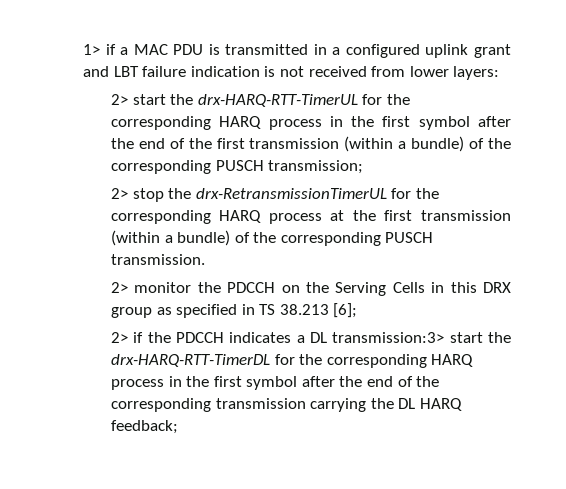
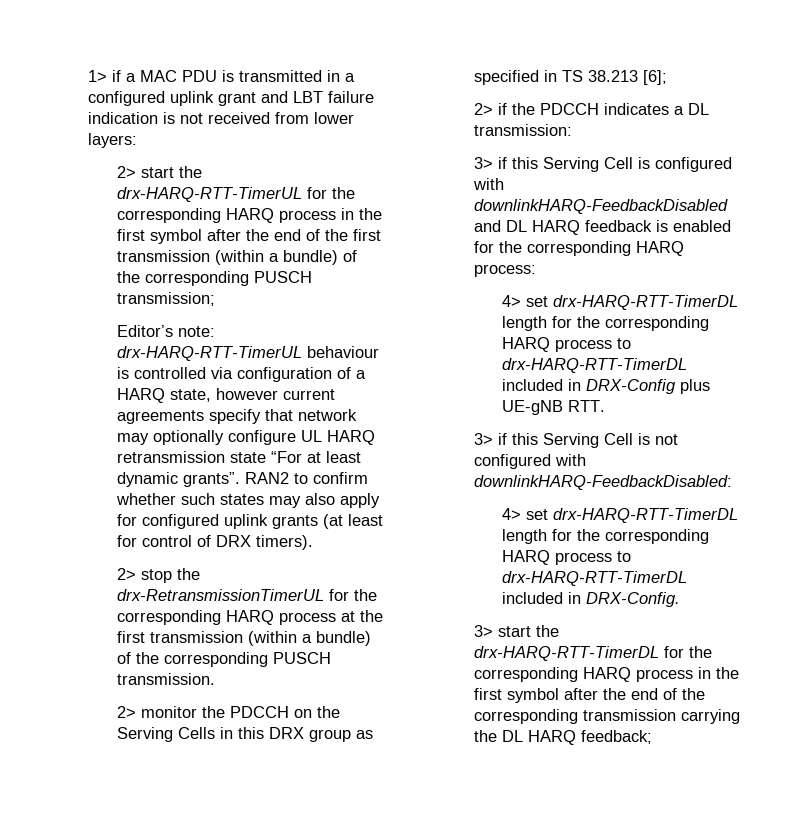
+ Editor’s note: drx-HARQ-RTT-TimerUL behaviour is controlled via configuration of a HARQ state, however current agreements specify that network may optionally configure UL HARQ retransmission state “For at least dynamic grants”. RAN2 to confirm whether such states may also apply for configured uplink grants (at least for control of DRX timers).
- 2> if the PDCCH indicates a DL transmission:3> start the drx-HARQ-RTT-TimerDL for the corresponding HARQ process in the first symbol after the end of the corresponding transmission carrying the DL HARQ feedback;
+ 2> if the PDCCH indicates a DL transmission:
+ 3> if this Serving Cell is configured with downlinkHARQ-FeedbackDisabled and DL HARQ feedback is enabled for the corresponding HARQ process:
+ 4> set drx-HARQ-RTT-TimerDL length for the corresponding HARQ process to drx-HARQ-RTT-TimerDL included in DRX-Config plus UE-gNB RTT.
+ 3> if this Serving Cell is not configured with downlinkHARQ-FeedbackDisabled:
+ 4> set drx-HARQ-RTT-TimerDL length for the corresponding HARQ process to drx-HARQ-RTT-TimerDL included in DRX-Config.
+ 3> start the drx-HARQ-RTT-TimerDL for the corresponding HARQ process in the first symbol after the end of the corresponding transmission carrying the DL HARQ feedback;

